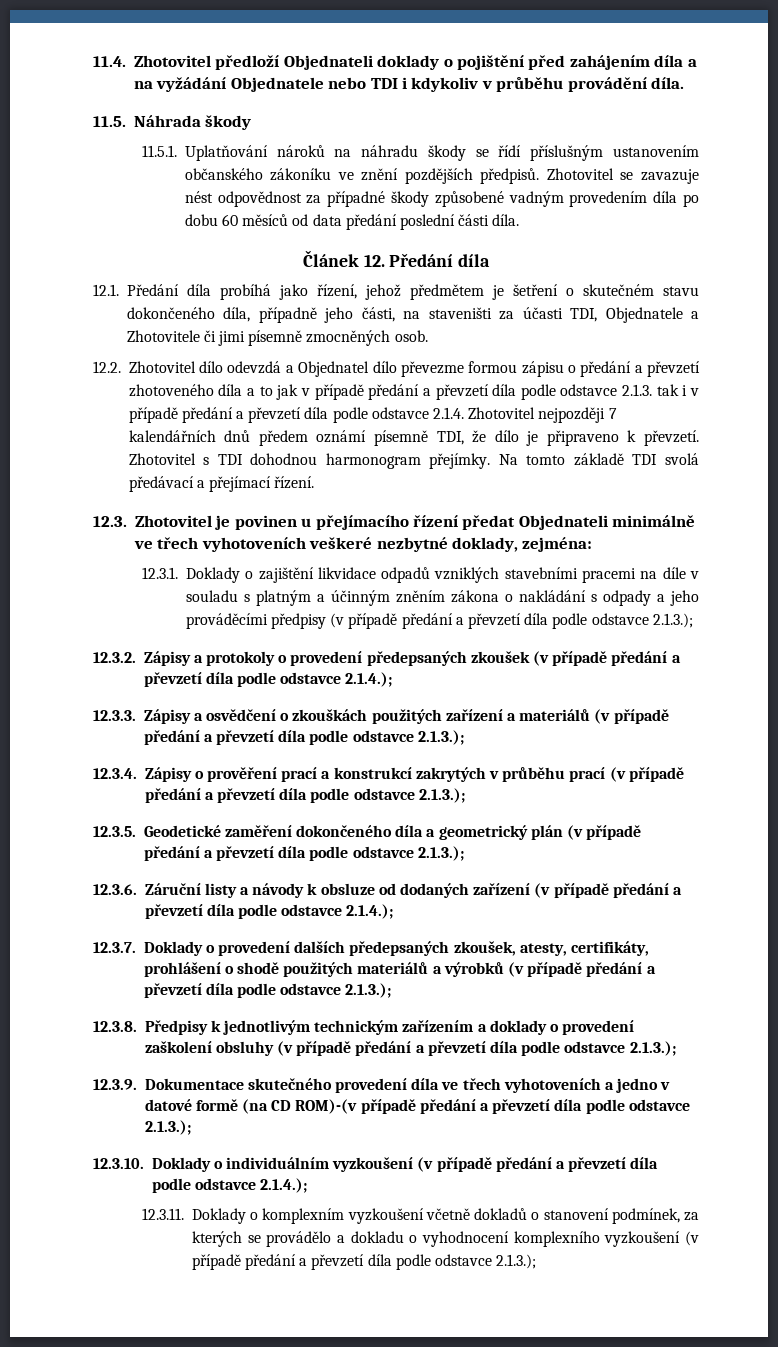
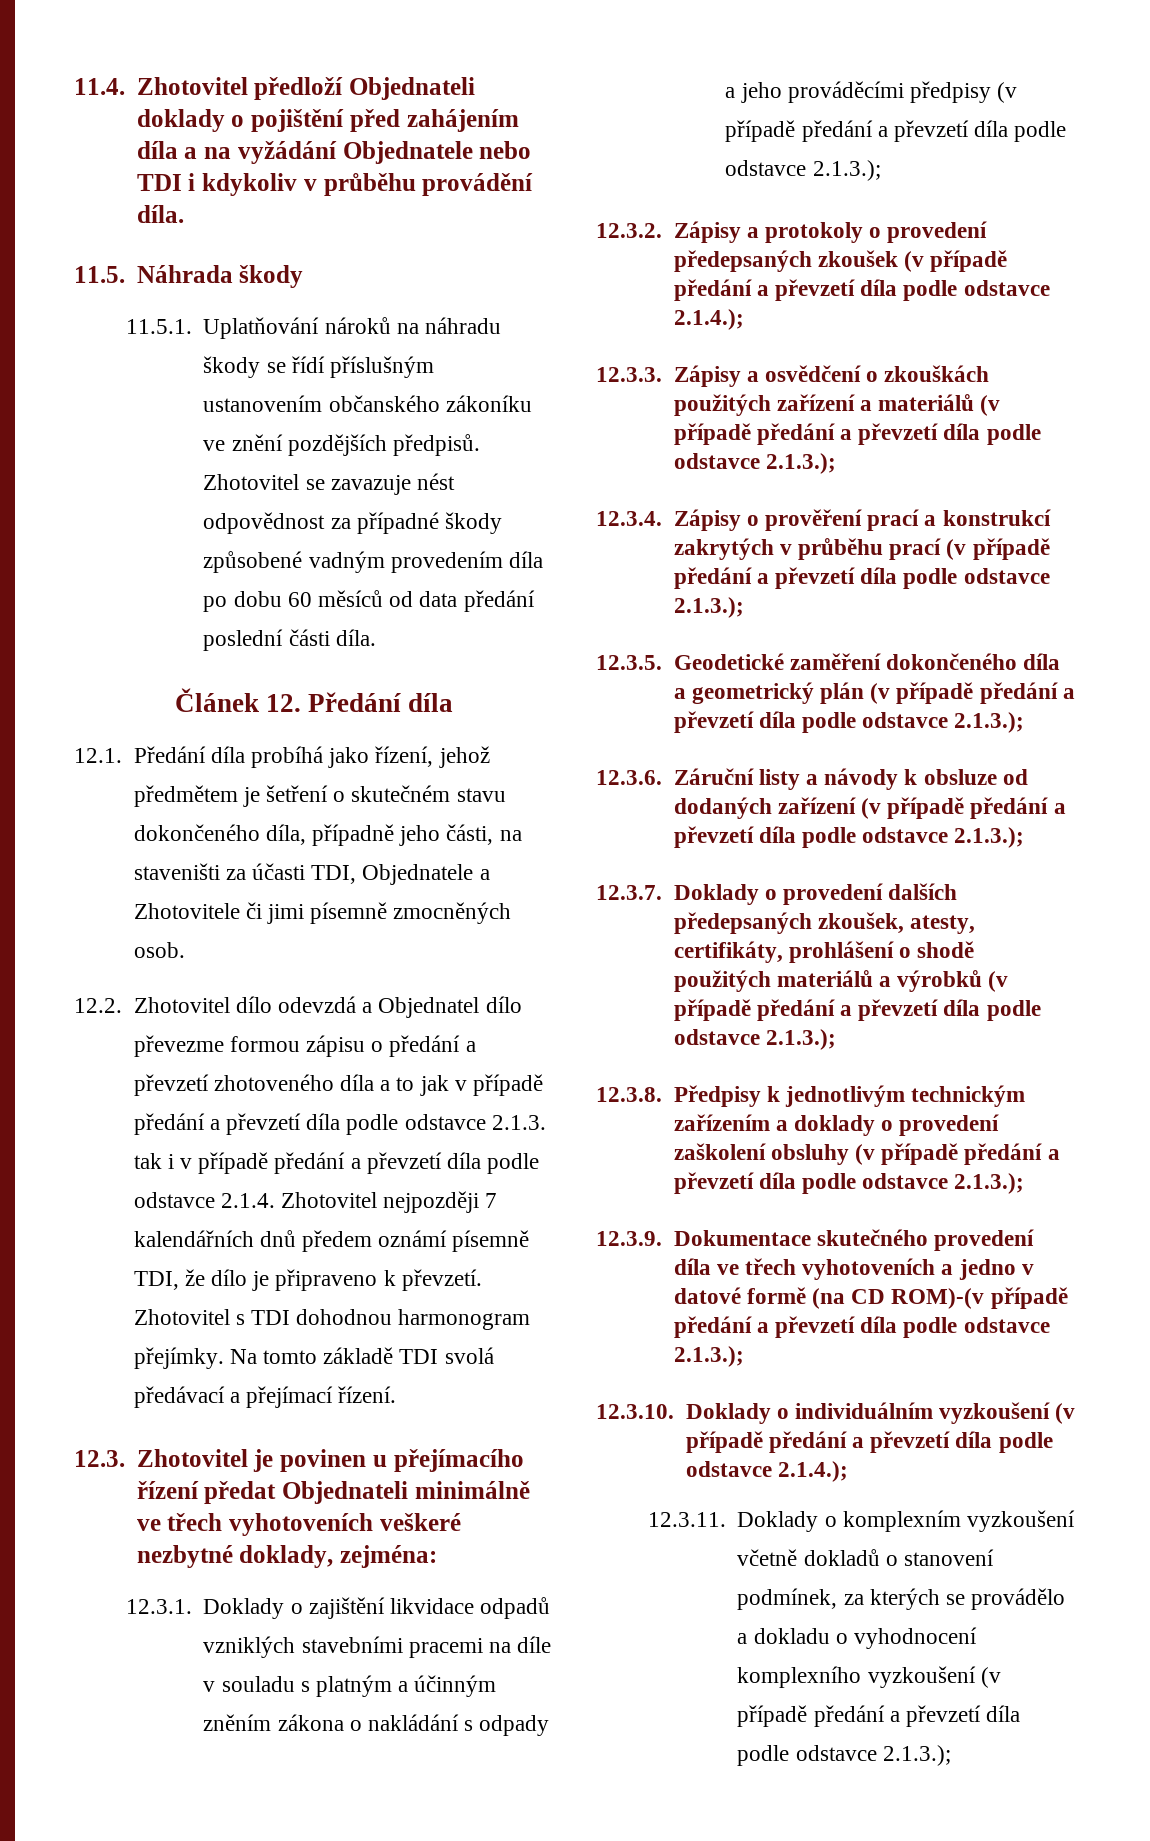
- 12.3.6. Záruční listy a návody k obsluze od dodaných zařízení (v případě předání a převzetí díla podle odstavce 2.1.4.);
+ 12.3.6. Záruční listy a návody k obsluze od dodaných zařízení (v případě předání a převzetí díla podle odstavce 2.1.3.);

